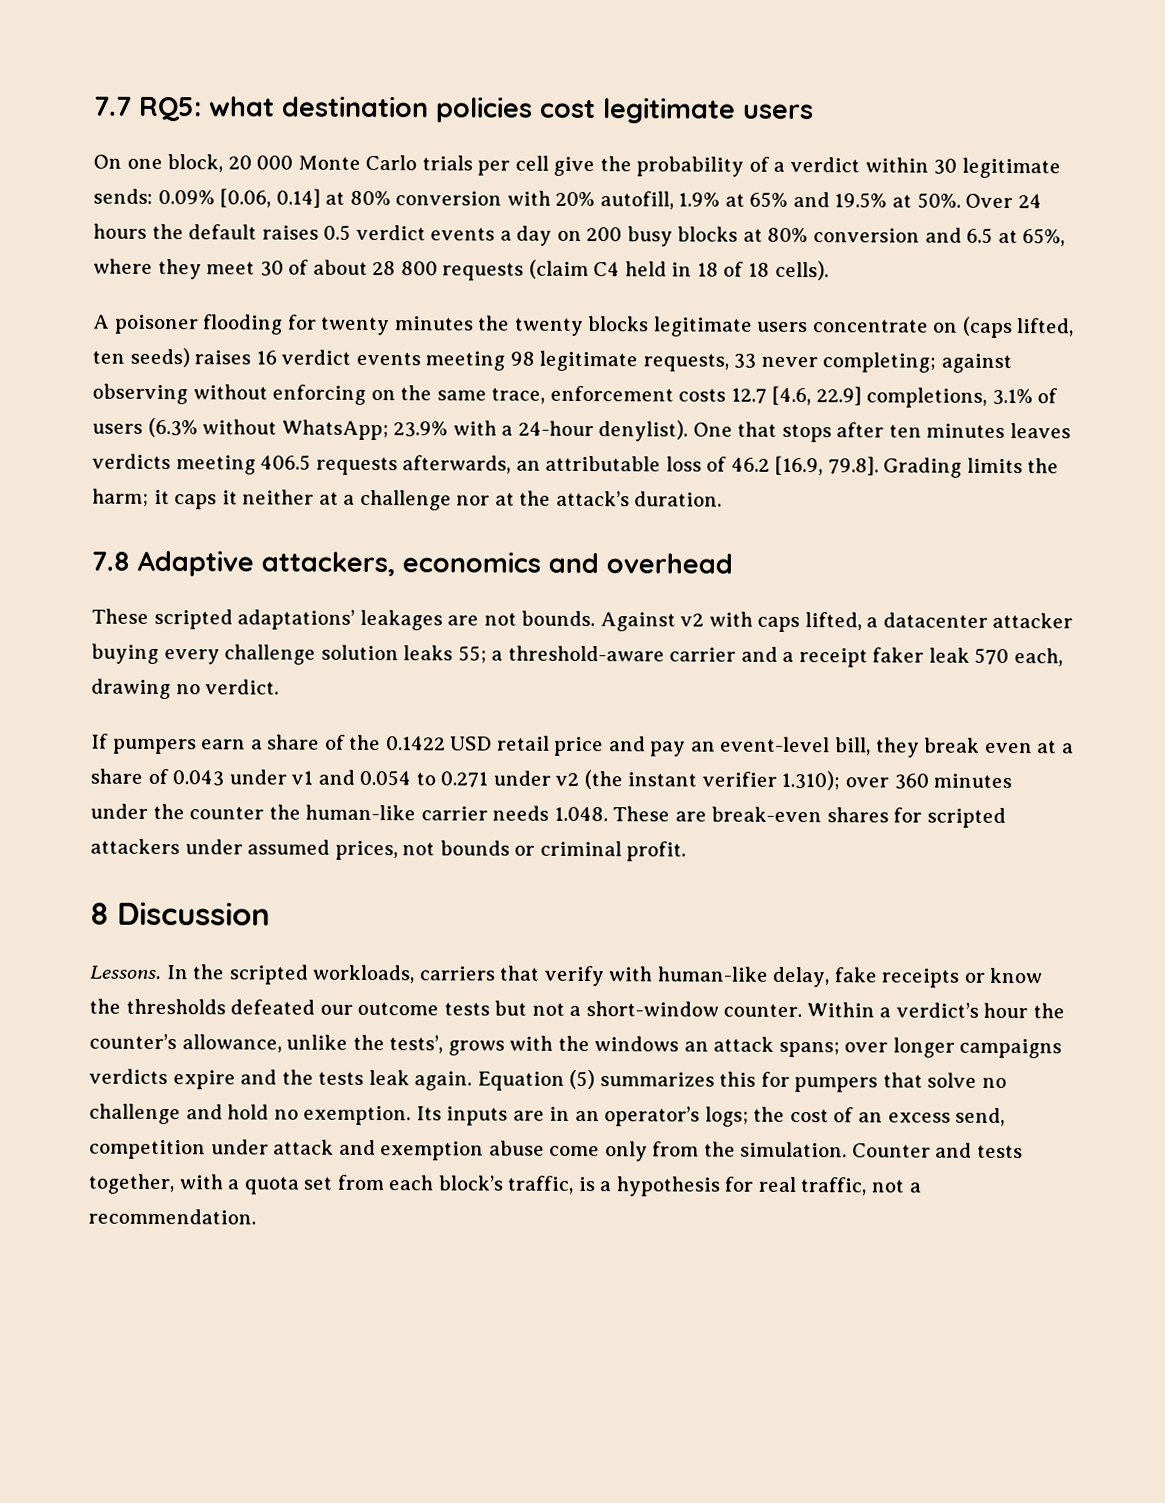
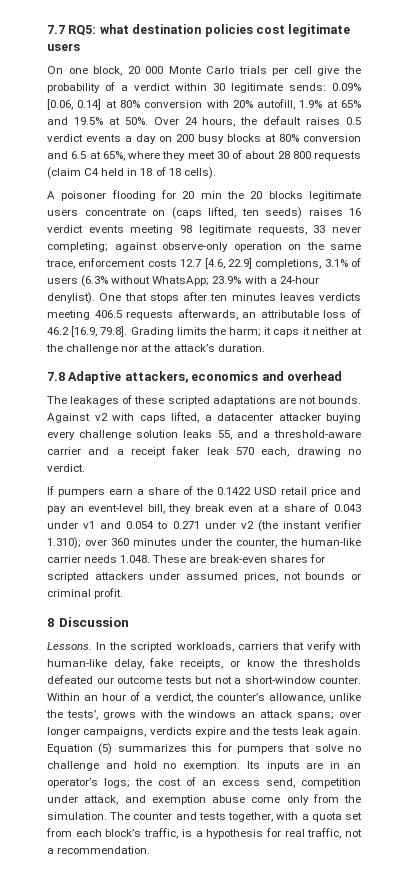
- Over 24 hours the default raises 0.5 verdict events a day on 200 busy blocks at 80% conversion and 6.5 at 65%, where they meet 30 of about 28 800 requests (claim C4 held in 18 of 18 cells).
+ Over 24 hours, the default raises 0.5 verdict events a day on 200 busy blocks at 80% conversion and 6.5 at 65%, where they meet 30 of about 28 800 requests (claim C4 held in 18 of 18 cells).
- A poisoner flooding for twenty minutes the twenty blocks legitimate users concentrate on (caps lifted, ten seeds) raises 16 verdict events meeting 98 legitimate requests, 33 never completing; against observing without enforcing on the same trace, enforcement costs 12.7 [4.6, 22.9] completions, 3.1% of users (6.3% without WhatsApp; 23.9% with a 24-hour denylist).
+ A poisoner flooding for 20 min the 20 blocks legitimate users concentrate on (caps lifted, ten seeds) raises 16 verdict events meeting 98 legitimate requests, 33 never completing; against observe-only operation on the same trace, enforcement costs 12.7 [4.6, 22.9] completions, 3.1% of users (6.3% without WhatsApp; 23.9% with a 24-hour denylist).
- One that stops after ten minutes leaves verdicts meeting 406.5 requests afterwards, an attributable loss of 46.2 [16.9, 79.8]. Grading limits the harm; it caps it neither at a challenge nor at the attack’s duration.
+ One that stops after ten minutes leaves verdicts meeting 406.5 requests afterwards, an attributable loss of 46.2 [16.9, 79.8]. Grading limits the harm; it caps it neither at the challenge nor at the attack’s duration.
- These scripted adaptations’ leakages are not bounds.
+ The leakages of these scripted adaptations are not bounds.
- Against v2 with caps lifted, a datacenter attacker buying every challenge solution leaks 55; a threshold-aware carrier and a receipt faker leak 570 each, drawing no verdict.
+ Against v2 with caps lifted, a datacenter attacker buying every challenge solution leaks 55, and a threshold-aware carrier and a receipt faker leak 570 each, drawing no verdict.
- over 360 minutes under the counter the human-like carrier needs 1.048. These are break-even shares for scripted attackers under assumed prices, not bounds or criminal profit.
+ over 360 minutes under the counter, the human-like carrier needs 1.048. These are break-even shares for scripted attackers under assumed prices, not bounds or criminal profit.
- In the scripted workloads, carriers that verify with human-like delay, fake receipts or know the thresholds defeated our outcome tests but not a short-window counter.
+ In the scripted workloads, carriers that verify with human-like delay, fake receipts, or know the thresholds defeated our outcome tests but not a short-window counter.
- Within a verdict’s hour the counter’s allowance, unlike the tests’, grows with the windows an attack spans; over longer campaigns verdicts expire and the tests leak again.
+ Within an hour of a verdict, the counter’s allowance, unlike the tests’, grows with the windows an attack spans; over longer campaigns, verdicts expire and the tests leak again.
- Its inputs are in an operator’s logs; the cost of an excess send, competition under attack and exemption abuse come only from the simulation.
+ Its inputs are in an operator’s logs; the cost of an excess send, competition under attack, and exemption abuse come only from the simulation.
- Counter and tests together, with a quota set from each block’s traffic, is a hypothesis for real traffic, not a recommendation.
+ The counter and tests together, with a quota set from each block’s traffic, is a hypothesis for real traffic, not a recommendation.

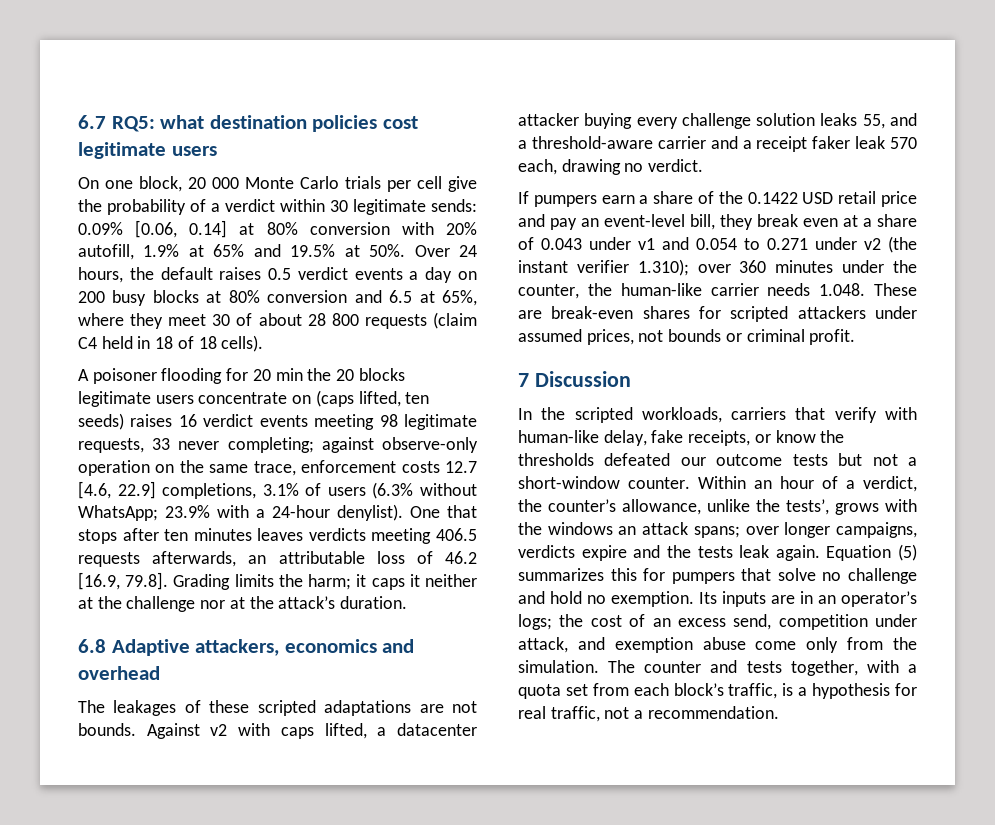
- 7.7 RQ5: what destination policies cost legitimate users
+ 6.7 RQ5: what destination policies cost legitimate users
- 7.8 Adaptive attackers, economics and overhead
+ 6.8 Adaptive attackers, economics and overhead
- 8 Discussion
+ 7 Discussion
- Lessons.

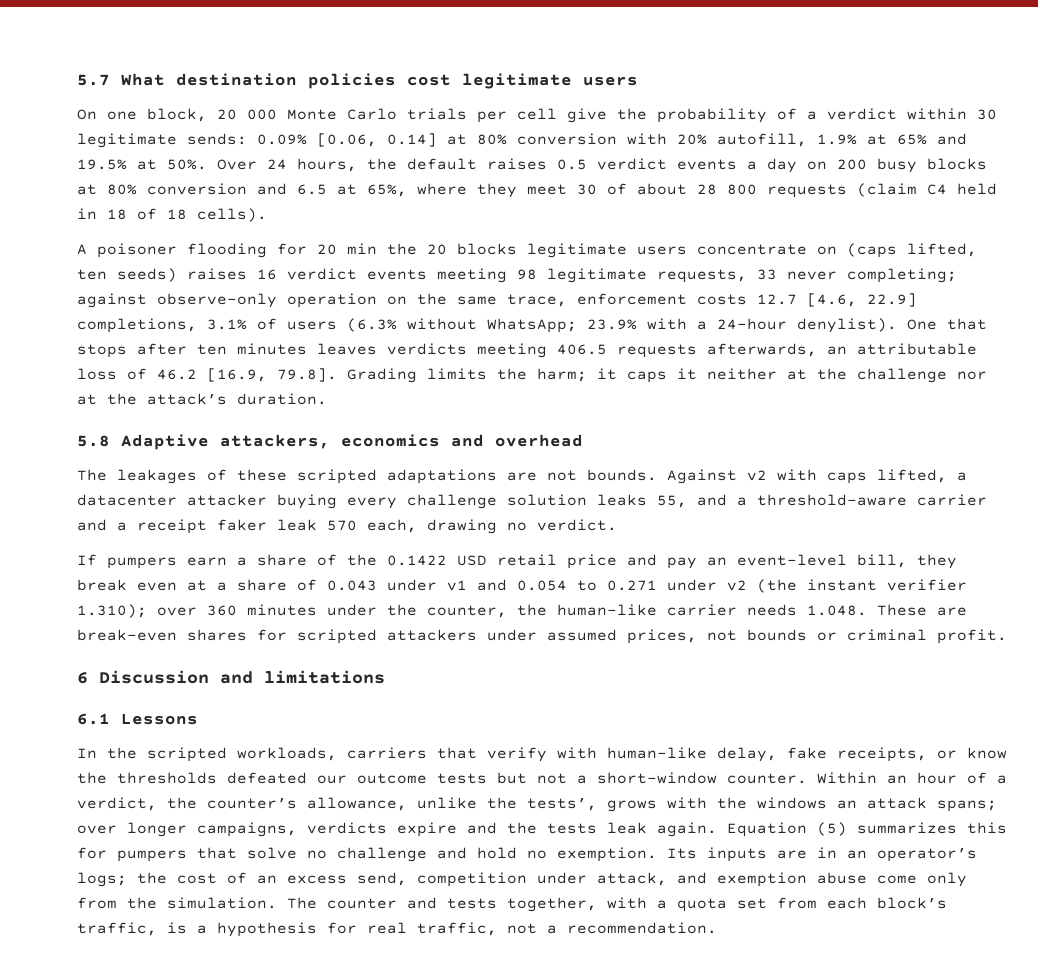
- 6.7 RQ5: what destination policies cost legitimate users
+ 5.7 What destination policies cost legitimate users
- 6.8 Adaptive attackers, economics and overhead
+ 5.8 Adaptive attackers, economics and overhead
- 7 Discussion
+ 6 Discussion and limitations
+ 6.1 Lessons

